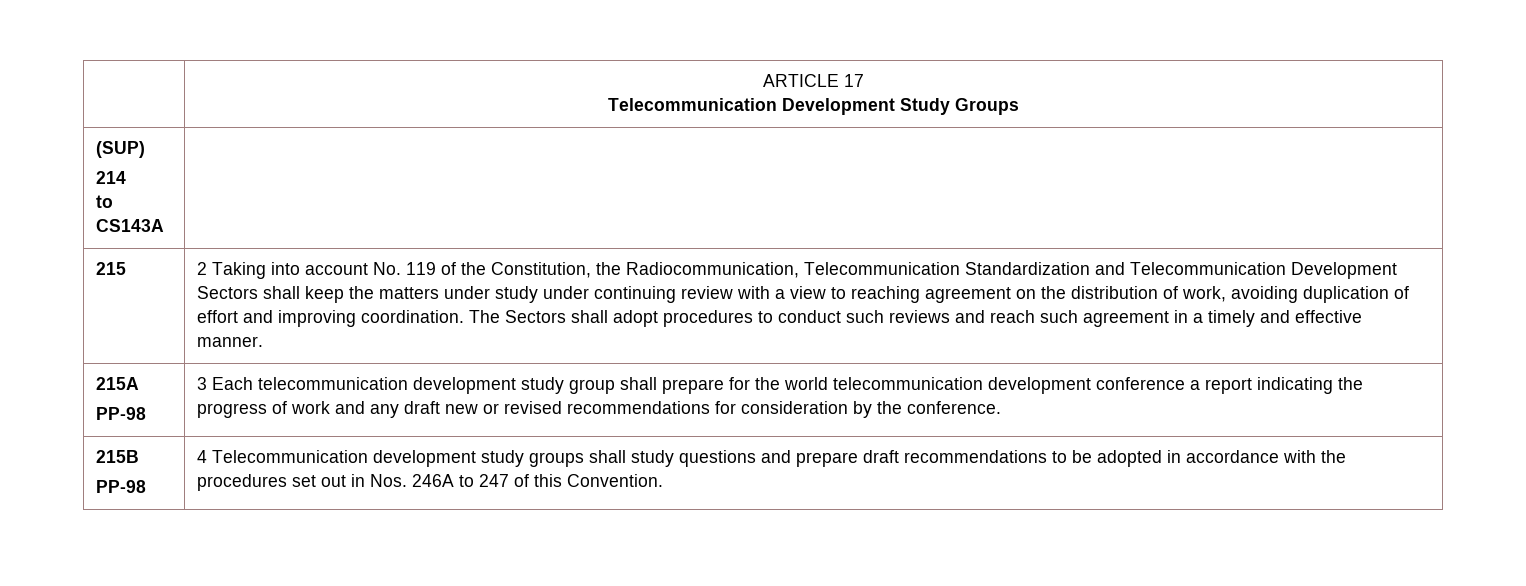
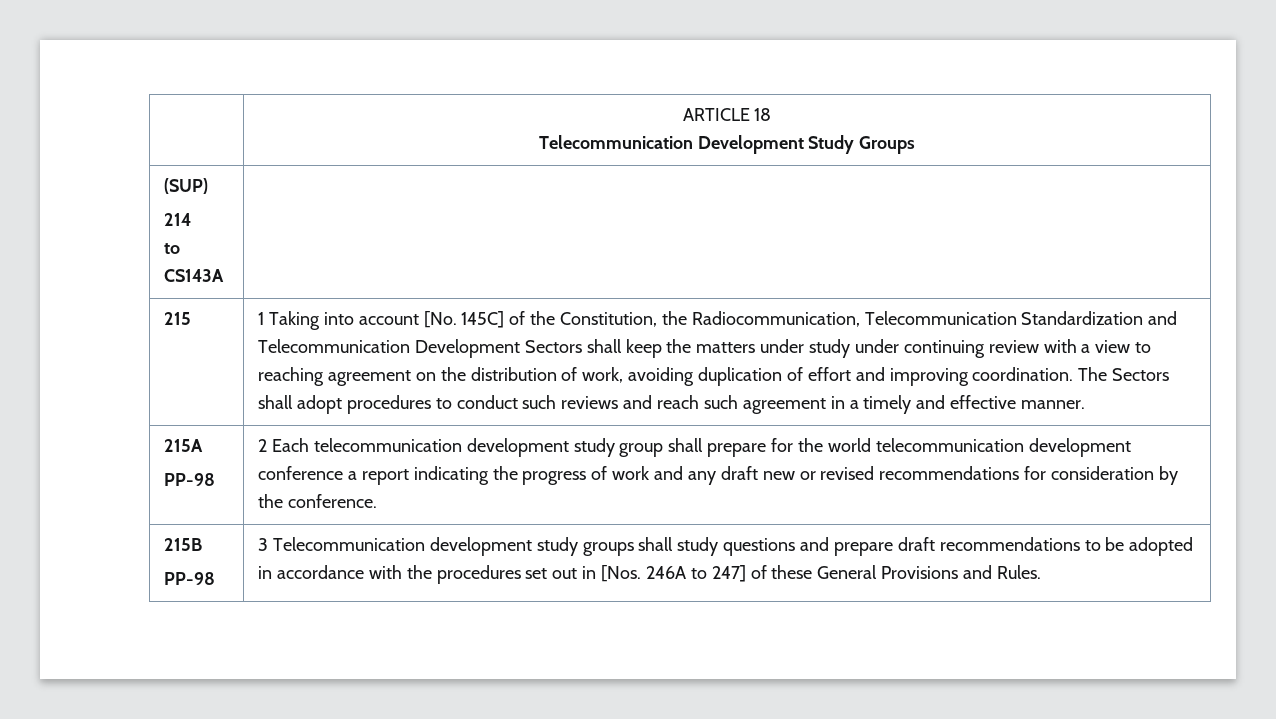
- | ARTICLE 17
+ | ARTICLE 18
- 2 Taking into account No. 119 of the Constitution, the Radiocommunication, Telecommunication Standardization and Telecommunication Development Sectors shall keep the matters under study under continuing review with a view to reaching agreement on the distribution of work, avoiding duplication of effort and improving coordination.
+ 1 Taking into account [No. 145C] of the Constitution, the Radiocommunication, Telecommunication Standardization and Telecommunication Development Sectors shall keep the matters under study under continuing review with a view to reaching agreement on the distribution of work, avoiding duplication of effort and improving coordination.
  215A
- PP-98 | 3 Each telecommunication development study group shall prepare for the world telecommunication development conference a report indicating the progress of work and any draft new or revised recommendations for consideration by the conference.
+ PP-98 | 2 Each telecommunication development study group shall prepare for the world telecommunication development conference a report indicating the progress of work and any draft new or revised recommendations for consideration by the conference.
  215B
- PP-98 | 4 Telecommunication development study groups shall study questions and prepare draft recommendations to be adopted in accordance with the procedures set out in Nos. 246A to 247 of this Convention.
+ PP-98 | 3 Telecommunication development study groups shall study questions and prepare draft recommendations to be adopted in accordance with the procedures set out in [Nos. 246A to 247] of these General Provisions and Rules.

